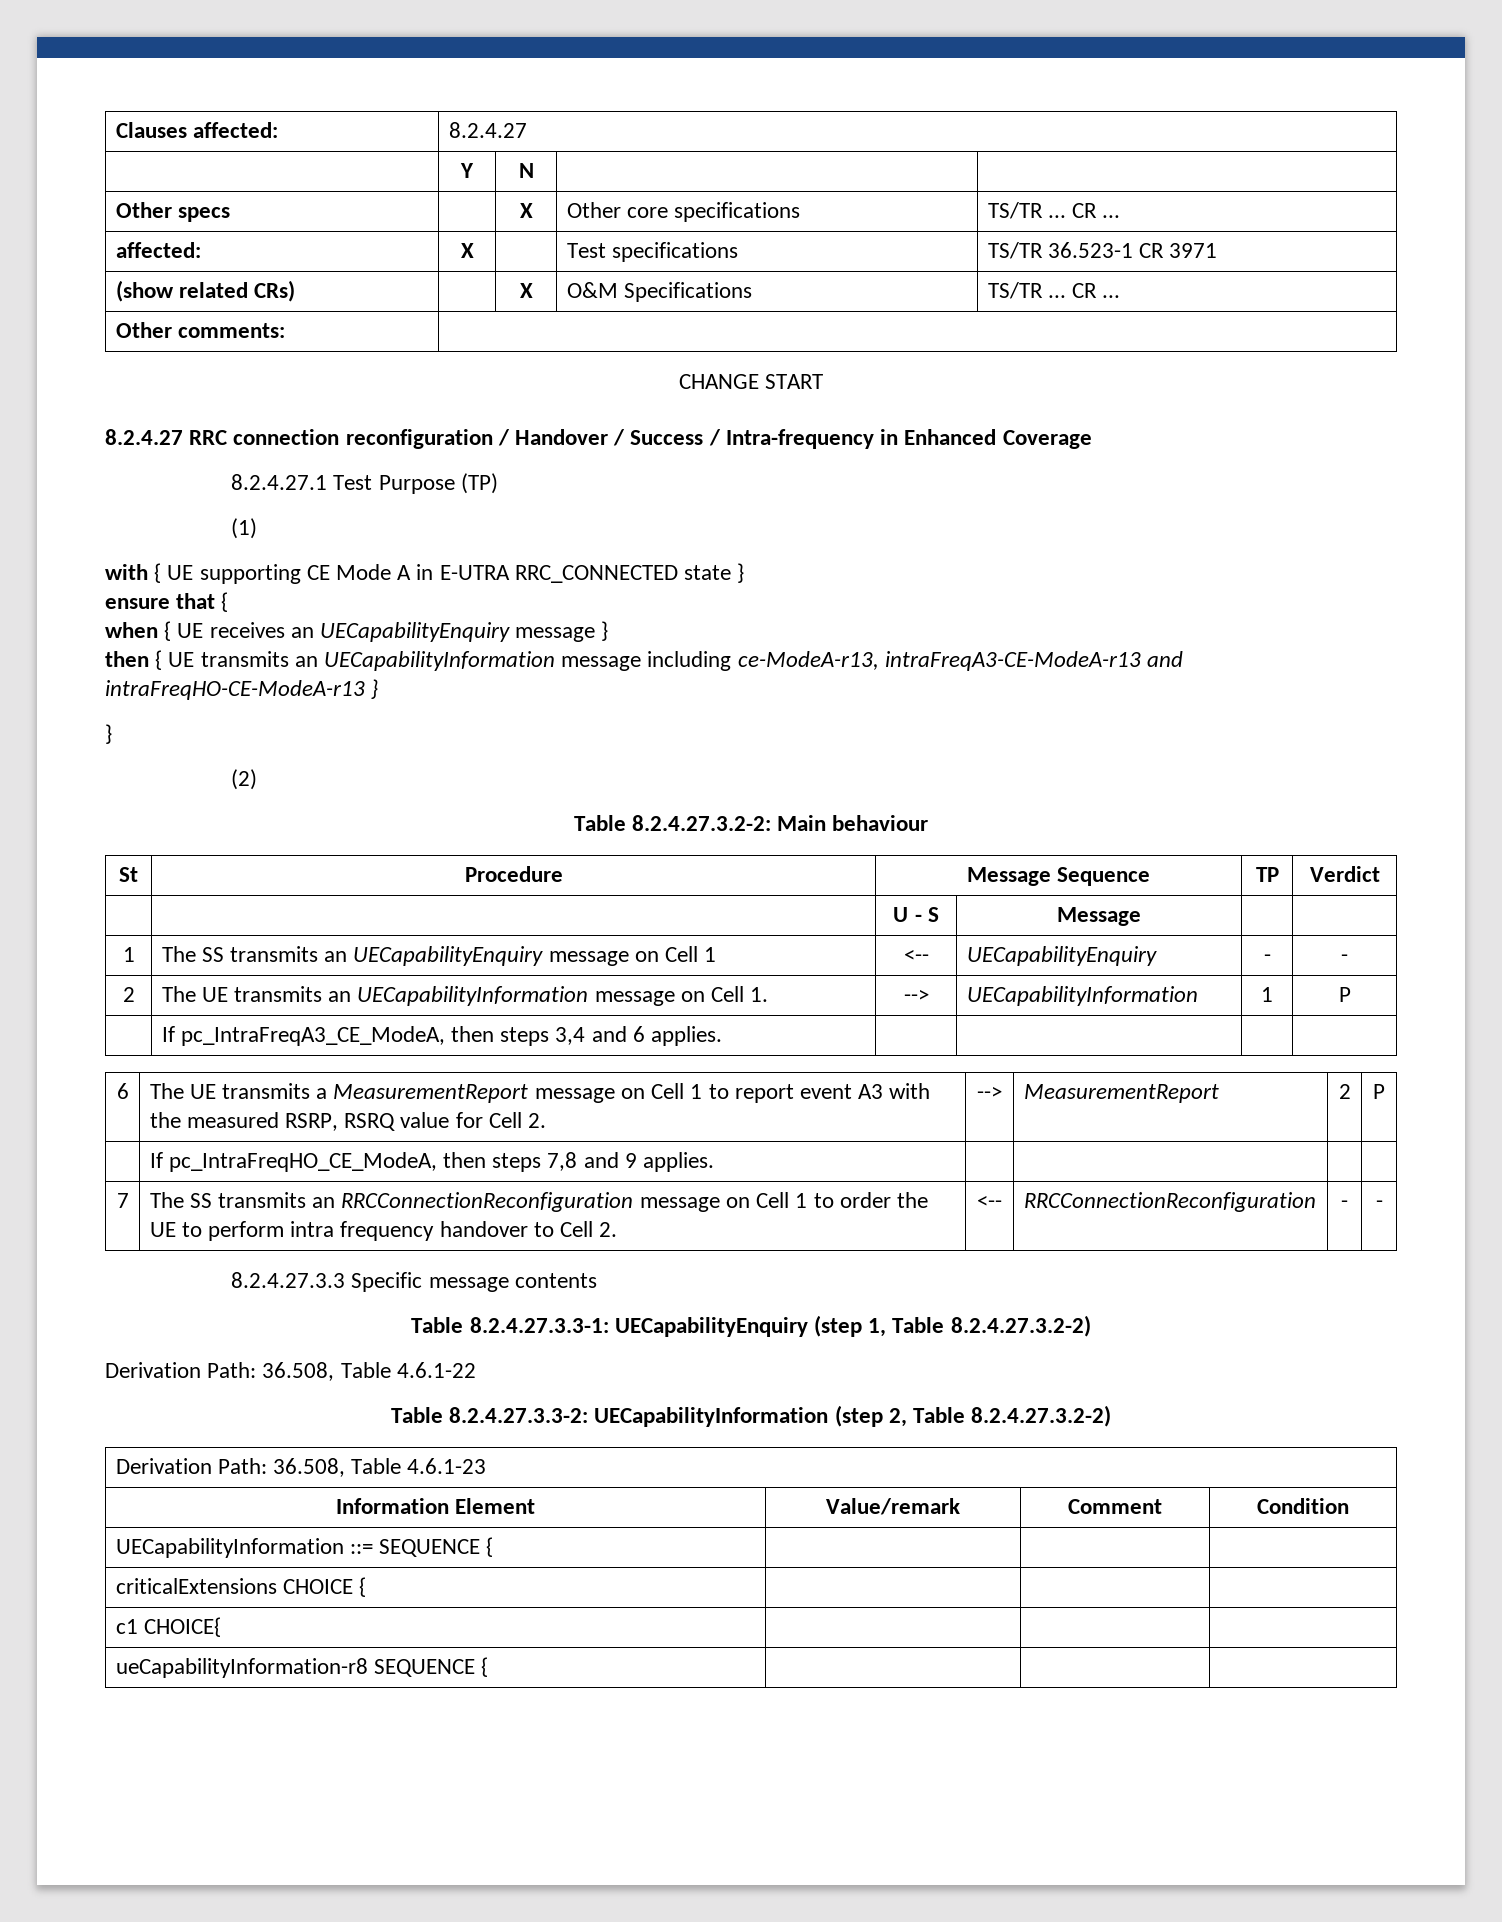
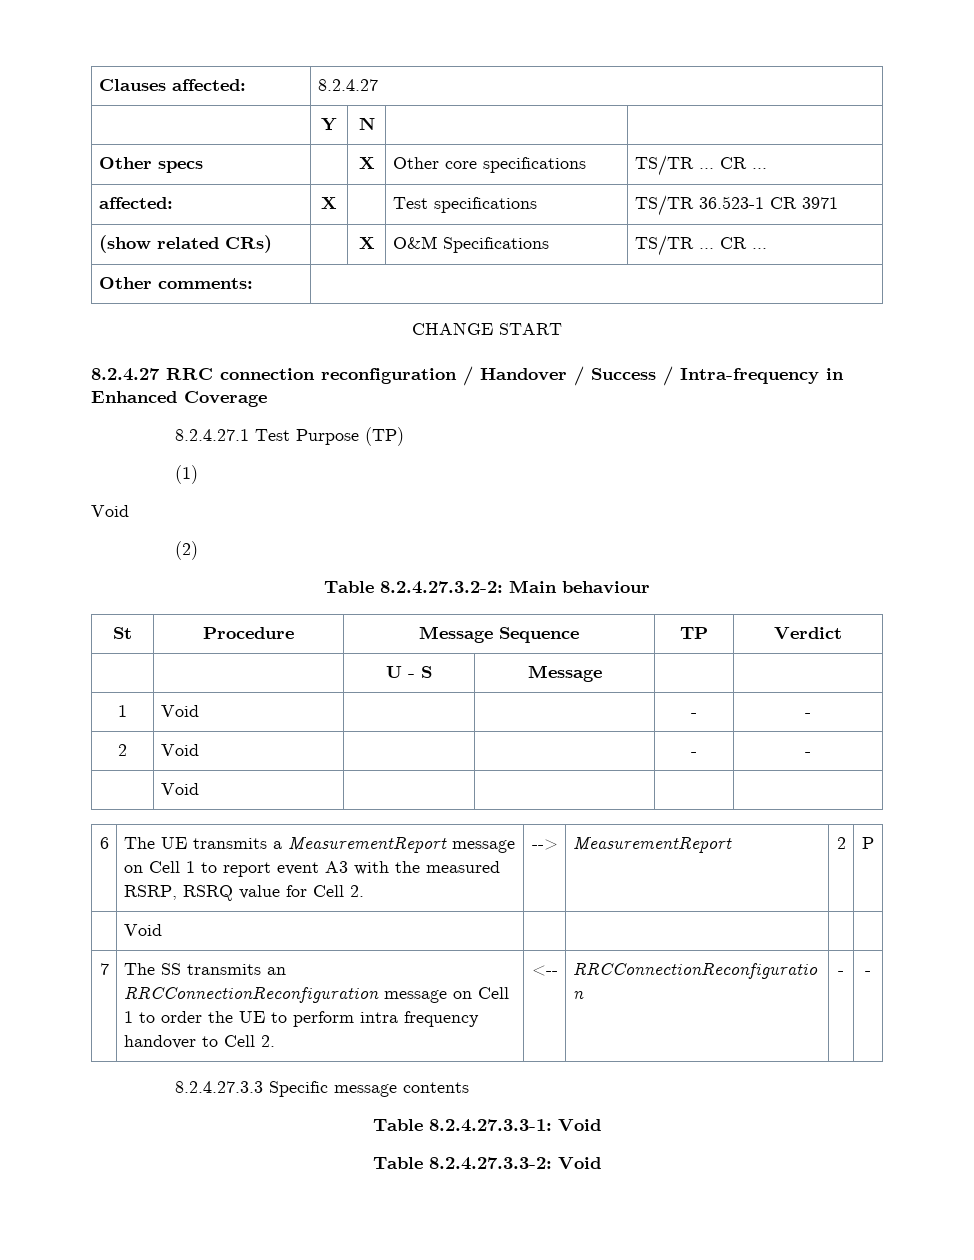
  (1)
- with { UE supporting CE Mode A in E-UTRA RRC_CONNECTED state }
- ensure that {
- when { UE receives an UECapabilityEnquiry message }
- then { UE transmits an UECapabilityInformation message including ce-ModeA-r13, intraFreqA3-CE-ModeA-r13 and intraFreqHO-CE-ModeA-r13 }
- }
+ Void
- 1 | The SS transmits an UECapabilityEnquiry message on Cell 1 | <-- | UECapabilityEnquiry | - | -
- 2 | The UE transmits an UECapabilityInformation message on Cell 1. | --> | UECapabilityInformation | 1 | P
- | If pc_IntraFreqA3_CE_ModeA, then steps 3,4 and 6 applies. | | | |
+ 1 | Void | | | - | -
+ 2 | Void | | | - | -
+ | Void | | | |
  6 | The UE transmits a MeasurementReport message on Cell 1 to report event A3 with the measured RSRP, RSRQ value for Cell 2. | --> | MeasurementReport | 2 | P
- | If pc_IntraFreqHO_CE_ModeA, then steps 7,8 and 9 applies. | | | |
+ | Void | | | |
- Table 8.2.4.27.3.3-1: UECapabilityEnquiry (step 1, Table 8.2.4.27.3.2-2)
- Derivation Path: 36.508, Table 4.6.1-22
- Table 8.2.4.27.3.3-2: UECapabilityInformation (step 2, Table 8.2.4.27.3.2-2)
- Derivation Path: 36.508, Table 4.6.1-23
- Information Element | Value/remark | Comment | Condition
- UECapabilityInformation ::= SEQUENCE { | | |
- criticalExtensions CHOICE { | | |
- c1 CHOICE{ | | |
- ueCapabilityInformation-r8 SEQUENCE { | | |
+ Table 8.2.4.27.3.3-1: Void
+ Table 8.2.4.27.3.3-2: Void

